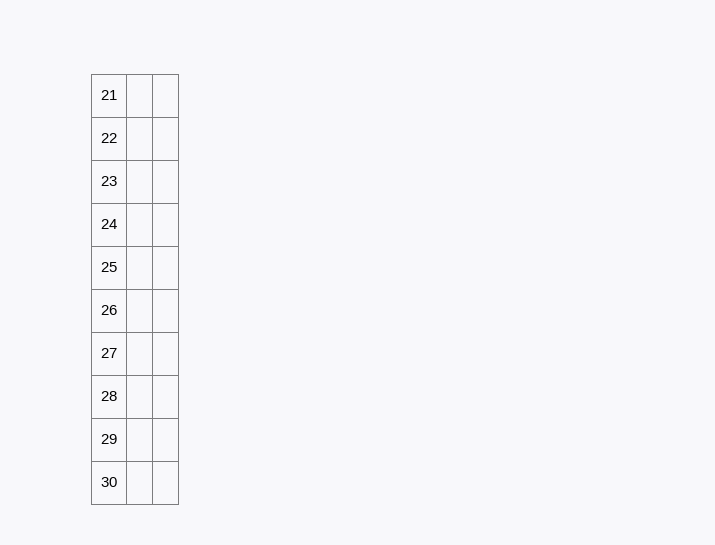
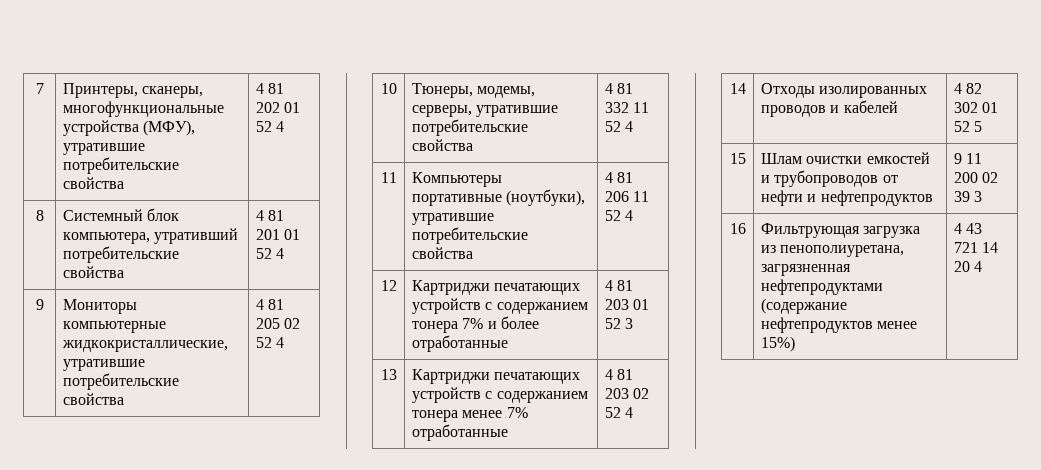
- 21 | |
- 22 | |
- 23 | |
- 24 | |
- 25 | |
- 26 | |
- 27 | |
- 28 | |
- 29 | |
- 30 | |
+ 7 | Принтеры, сканеры, многофункциональные устройства (МФУ), утратившие потребительские свойства | 4 81 202 01 52 4
+ 8 | Системный блок компьютера, утративший потребительские свойства | 4 81 201 01 52 4
+ 9 | Мониторы компьютерные жидкокристаллические, утратившие потребительские свойства | 4 81 205 02 52 4
+ 10 | Тюнеры, модемы, серверы, утратившие потребительские свойства | 4 81 332 11 52 4
+ 11 | Компьютеры портативные (ноутбуки), утратившие потребительские свойства | 4 81 206 11 52 4
+ 12 | Картриджи печатающих устройств с содержанием тонера 7% и более отработанные | 4 81 203 01 52 3
+ 13 | Картриджи печатающих устройств с содержанием тонера менее 7% отработанные | 4 81 203 02 52 4
+ 14 | Отходы изолированных проводов и кабелей | 4 82 302 01 52 5
+ 15 | Шлам очистки емкостей и трубопроводов от нефти и нефтепродуктов | 9 11 200 02 39 3
+ 16 | Фильтрующая загрузка из пенополиуретана, загрязненная нефтепродуктами (содержание нефтепродуктов менее 15%) | 4 43 721 14 20 4

